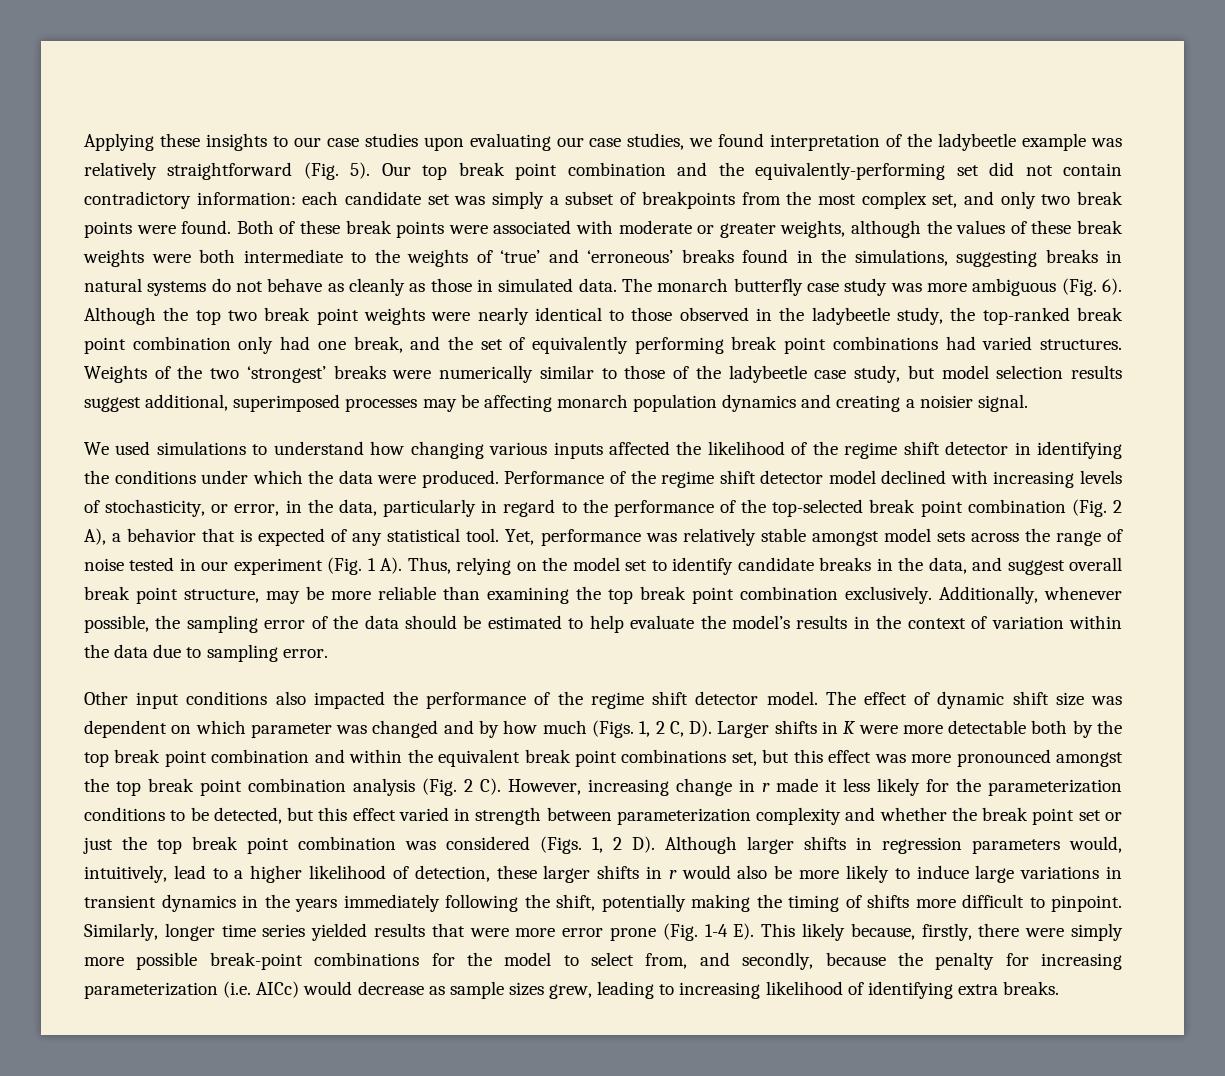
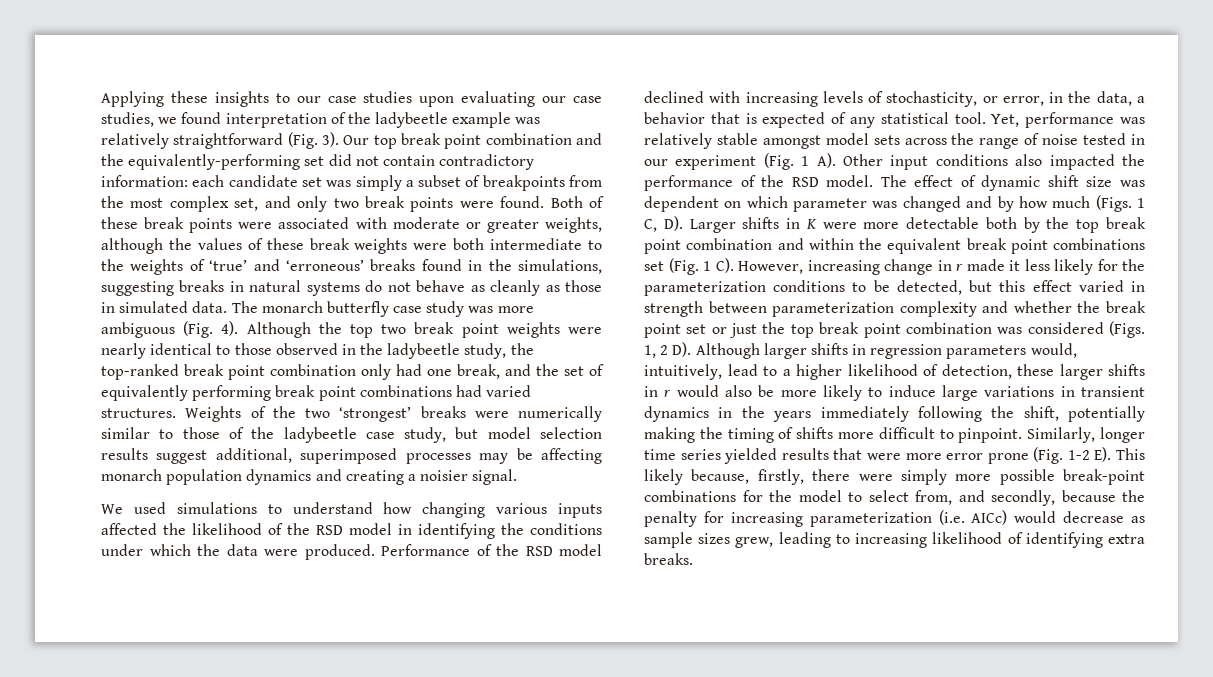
- Applying these insights to our case studies upon evaluating our case studies, we found interpretation of the ladybeetle example was relatively straightforward (Fig. 5).
+ Applying these insights to our case studies upon evaluating our case studies, we found interpretation of the ladybeetle example was relatively straightforward (Fig. 3).
- The monarch butterfly case study was more ambiguous (Fig. 6).
+ The monarch butterfly case study was more ambiguous (Fig. 4).
- We used simulations to understand how changing various inputs affected the likelihood of the regime shift detector in identifying the conditions under which the data were produced.
+ We used simulations to understand how changing various inputs affected the likelihood of the RSD model in identifying the conditions under which the data were produced.
- Performance of the regime shift detector model declined with increasing levels of stochasticity, or error, in the data, particularly in regard to the performance of the top-selected break point combination (Fig. 2 A), a behavior that is expected of any statistical tool.
+ Performance of the RSD model declined with increasing levels of stochasticity, or error, in the data, a behavior that is expected of any statistical tool.
- Yet, performance was relatively stable amongst model sets across the range of noise tested in our experiment (Fig. 1 A). Thus, relying on the model set to identify candidate breaks in the data, and suggest overall break point structure, may be more reliable than examining the top break point combination exclusively. Additionally, whenever possible, the sampling error of the data should be estimated to help evaluate the model’s results in the context of variation within the data due to sampling error.
- Other input conditions also impacted the performance of the regime shift detector model.
+ Yet, performance was relatively stable amongst model sets across the range of noise tested in our experiment (Fig. 1 A). Other input conditions also impacted the performance of the RSD model.
- The effect of dynamic shift size was dependent on which parameter was changed and by how much (Figs. 1, 2 C, D). Larger shifts in K were more detectable both by the top break point combination and within the equivalent break point combinations set, but this effect was more pronounced amongst the top break point combination analysis (Fig. 2 C). However, increasing change in r made it less likely for the parameterization conditions to be detected, but this effect varied in strength between parameterization complexity and whether the break point set or just the top break point combination was considered (Figs. 1, 2 D). Although larger shifts in regression parameters would, intuitively, lead to a higher likelihood of detection, these larger shifts in r would also be more likely to induce large variations in transient dynamics in the years immediately following the shift, potentially making the timing of shifts more difficult to pinpoint.
+ The effect of dynamic shift size was dependent on which parameter was changed and by how much (Figs. 1 C, D). Larger shifts in K were more detectable both by the top break point combination and within the equivalent break point combinations set (Fig. 1 C). However, increasing change in r made it less likely for the parameterization conditions to be detected, but this effect varied in strength between parameterization complexity and whether the break point set or just the top break point combination was considered (Figs. 1, 2 D). Although larger shifts in regression parameters would, intuitively, lead to a higher likelihood of detection, these larger shifts in r would also be more likely to induce large variations in transient dynamics in the years immediately following the shift, potentially making the timing of shifts more difficult to pinpoint.
- Similarly, longer time series yielded results that were more error prone (Fig. 1-4 E). This likely because, firstly, there were simply more possible break-point combinations for the model to select from, and secondly, because the penalty for increasing parameterization (i.e. AICc) would decrease as sample sizes grew, leading to increasing likelihood of identifying extra breaks.
+ Similarly, longer time series yielded results that were more error prone (Fig. 1-2 E). This likely because, firstly, there were simply more possible break-point combinations for the model to select from, and secondly, because the penalty for increasing parameterization (i.e. AICc) would decrease as sample sizes grew, leading to increasing likelihood of identifying extra breaks.

